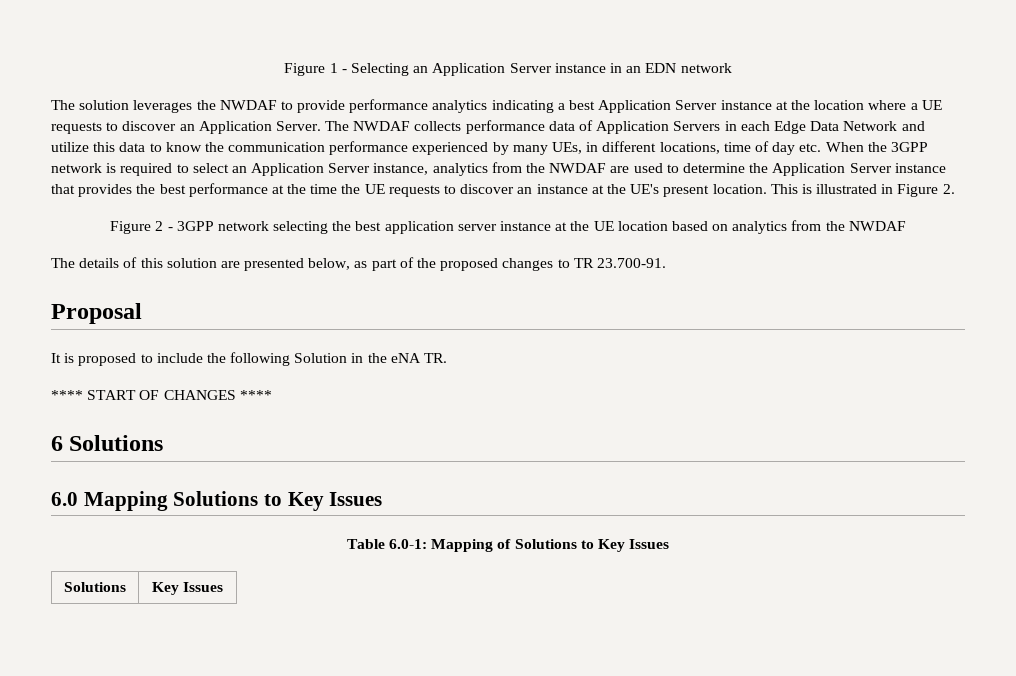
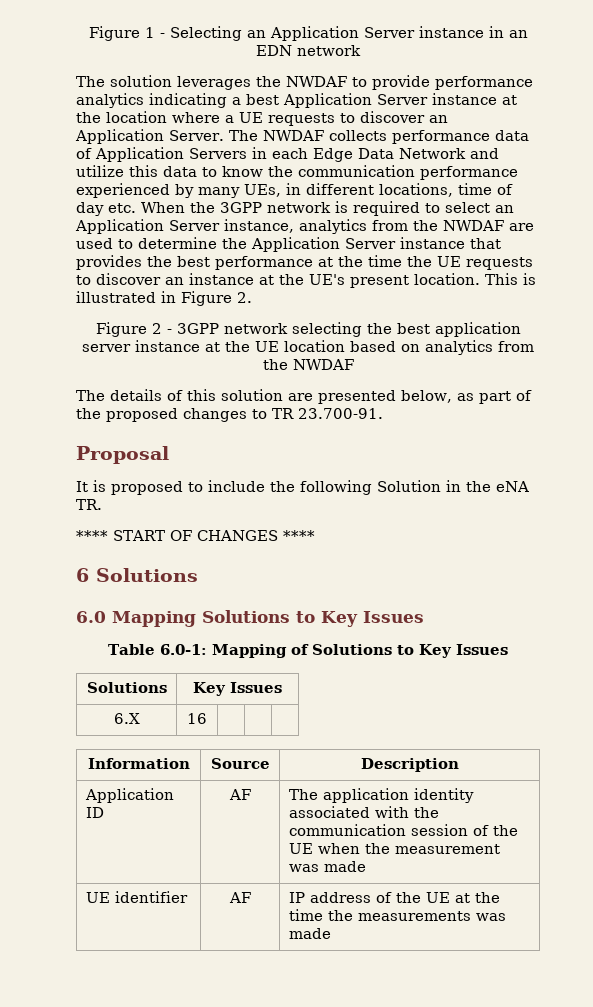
+ 6.X | 16 | | |
+ Information | Source | Description
+ Application ID | AF | The application identity associated with the communication session of the UE when the measurement was made
+ UE identifier | AF | IP address of the UE at the time the measurements was made

